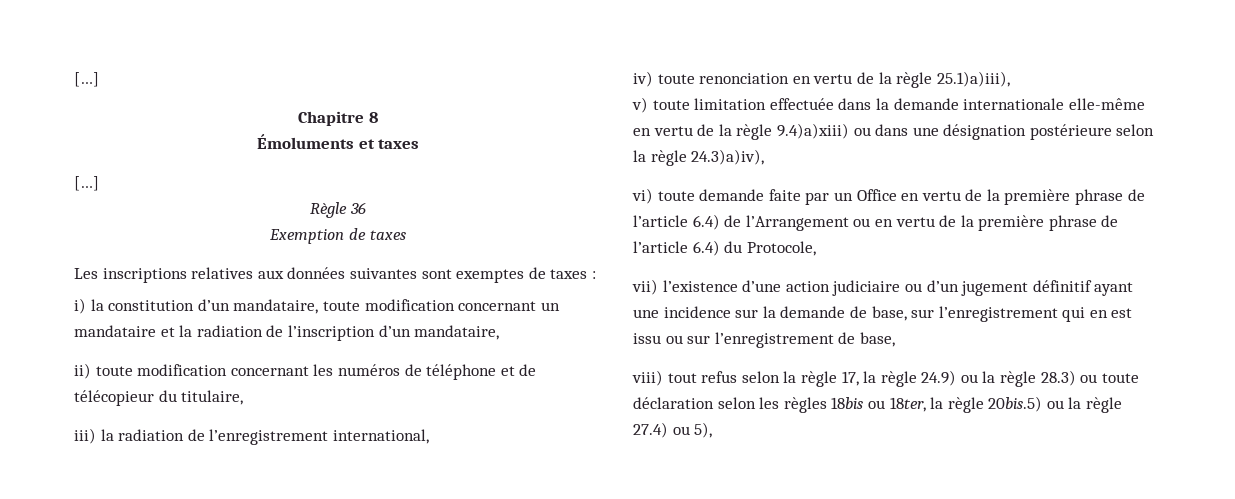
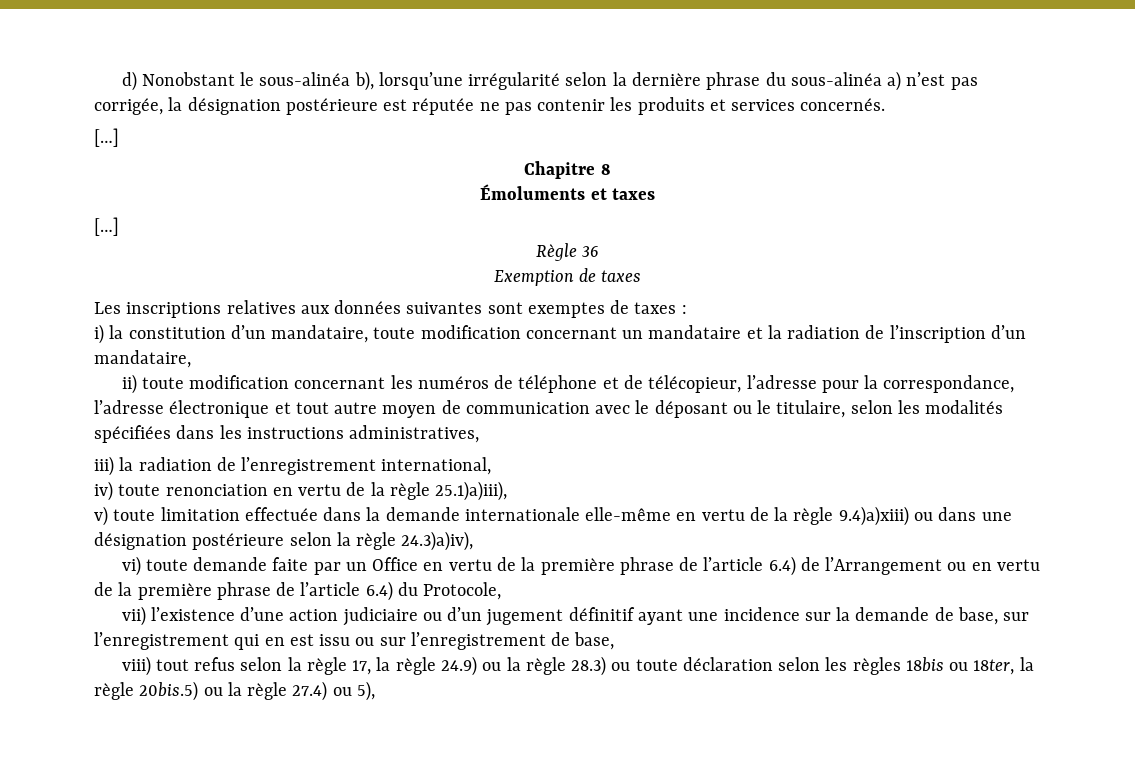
+ d) Nonobstant le sous-alinéa b), lorsqu’une irrégularité selon la dernière phrase du sous-alinéa a) n’est pas corrigée, la désignation postérieure est réputée ne pas contenir les produits et services concernés.
- ii) toute modification concernant les numéros de téléphone et de télécopieur du titulaire,
+ ii) toute modification concernant les numéros de téléphone et de télécopieur, l’adresse pour la correspondance, l’adresse électronique et tout autre moyen de communication avec le déposant ou le titulaire, selon les modalités spécifiées dans les instructions administratives,

